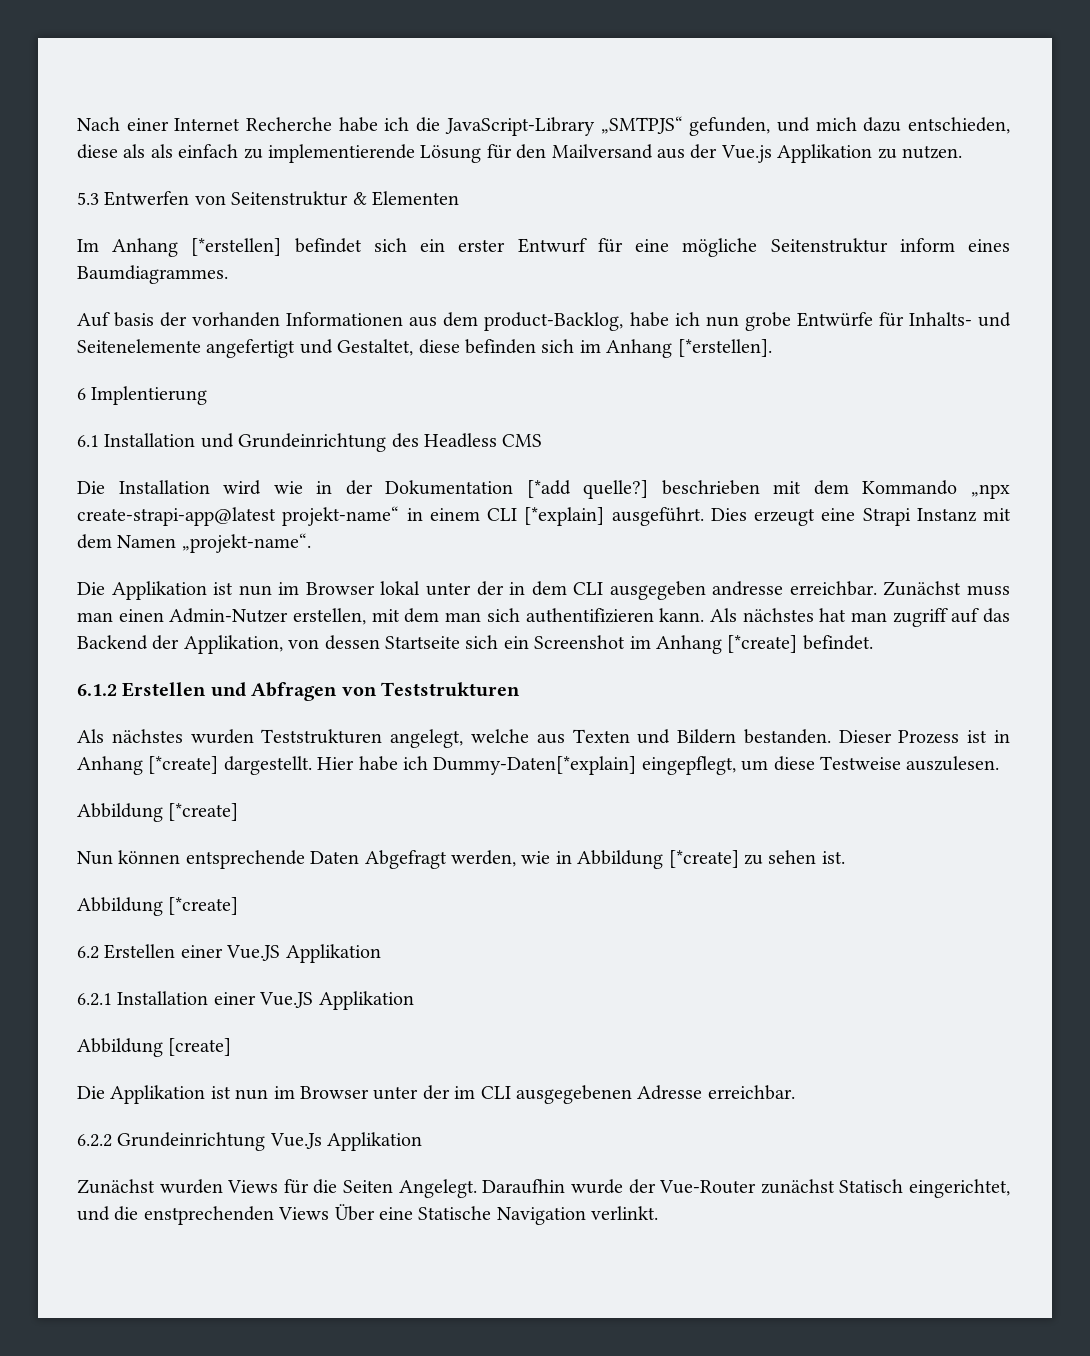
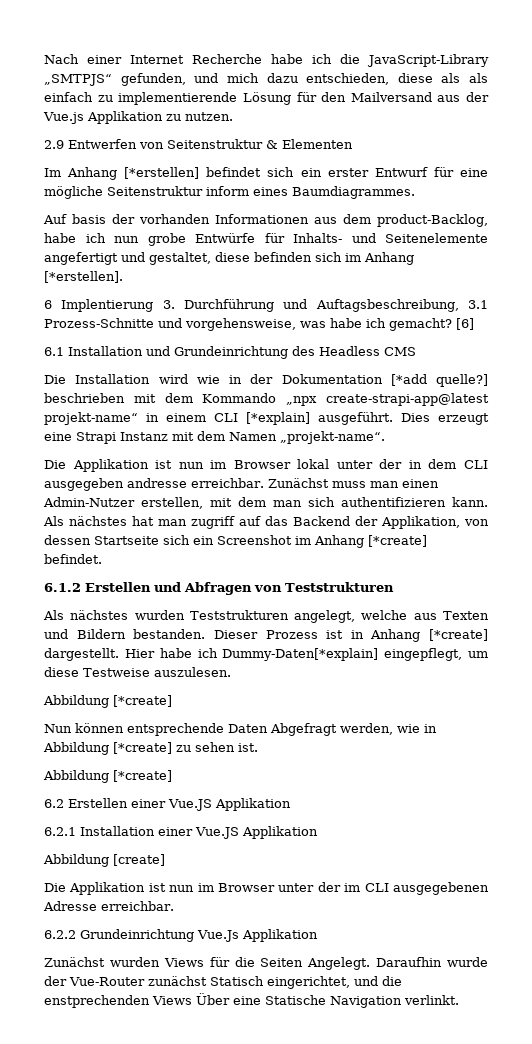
- 5.3 Entwerfen von Seitenstruktur & Elementen
+ 2.9 Entwerfen von Seitenstruktur & Elementen
- Auf basis der vorhanden Informationen aus dem product-Backlog, habe ich nun grobe Entwürfe für Inhalts- und Seitenelemente angefertigt und Gestaltet, diese befinden sich im Anhang [*erstellen].
+ Auf basis der vorhanden Informationen aus dem product-Backlog, habe ich nun grobe Entwürfe für Inhalts- und Seitenelemente angefertigt und gestaltet, diese befinden sich im Anhang [*erstellen].
- 6 Implentierung
+ 6 Implentierung 3. Durchführung und Auftagsbeschreibung, 3.1 Prozess-Schnitte und vorgehensweise, was habe ich gemacht? [6]

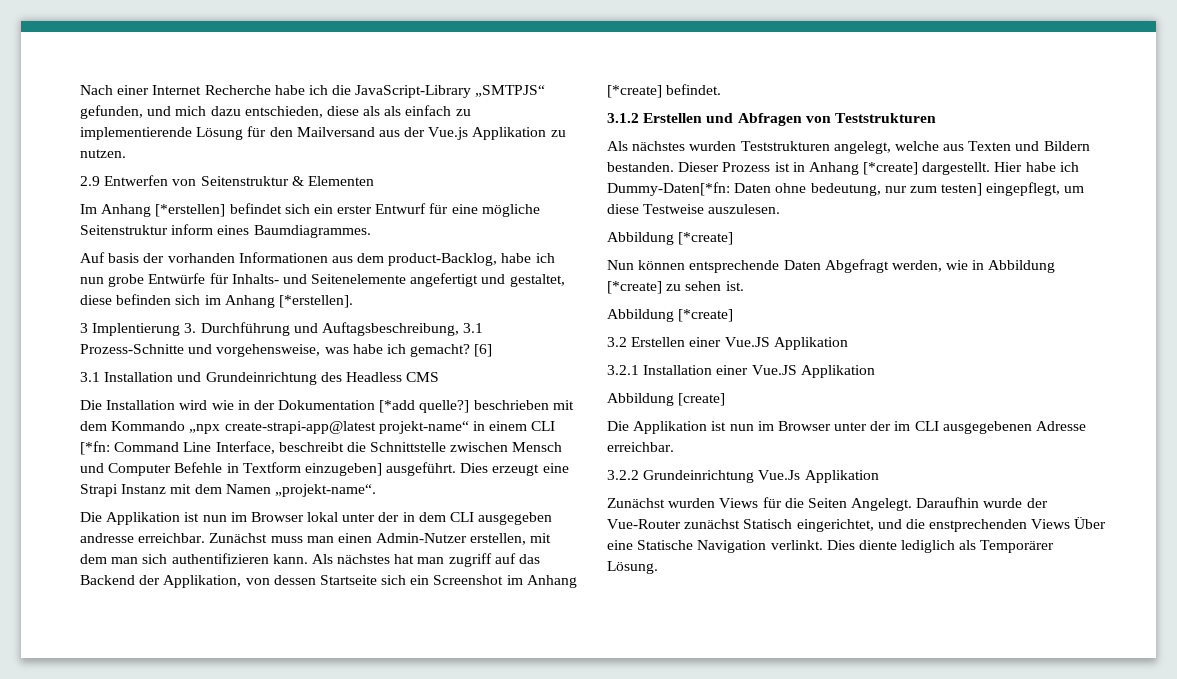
- 6 Implentierung 3. Durchführung und Auftagsbeschreibung, 3.1 Prozess-Schnitte und vorgehensweise, was habe ich gemacht?
+ 3 Implentierung 3. Durchführung und Auftagsbeschreibung, 3.1 Prozess-Schnitte und vorgehensweise, was habe ich gemacht?
- 6.1 Installation und Grundeinrichtung des Headless CMS
+ 3.1 Installation und Grundeinrichtung des Headless CMS
- Die Installation wird wie in der Dokumentation [*add quelle?] beschrieben mit dem Kommando „npx create-strapi-app@latest projekt-name“ in einem CLI [*explain] ausgeführt.
+ Die Installation wird wie in der Dokumentation [*add quelle?] beschrieben mit dem Kommando „npx create-strapi-app@latest projekt-name“ in einem CLI [*fn: Command Line Interface, beschreibt die Schnittstelle zwischen Mensch und Computer Befehle in Textform einzugeben] ausgeführt.
- 6.1.2 Erstellen und Abfragen von Teststrukturen
+ 3.1.2 Erstellen und Abfragen von Teststrukturen
- Hier habe ich Dummy-Daten[*explain] eingepflegt, um diese Testweise auszulesen.
+ Hier habe ich Dummy-Daten[*fn: Daten ohne bedeutung, nur zum testen] eingepflegt, um diese Testweise auszulesen.
- 6.2 Erstellen einer Vue.JS Applikation
+ 3.2 Erstellen einer Vue.JS Applikation
- 6.2.1 Installation einer Vue.JS Applikation
+ 3.2.1 Installation einer Vue.JS Applikation
- 6.2.2 Grundeinrichtung Vue.Js Applikation
+ 3.2.2 Grundeinrichtung Vue.Js Applikation
+ Dies diente lediglich als Temporärer Lösung.

